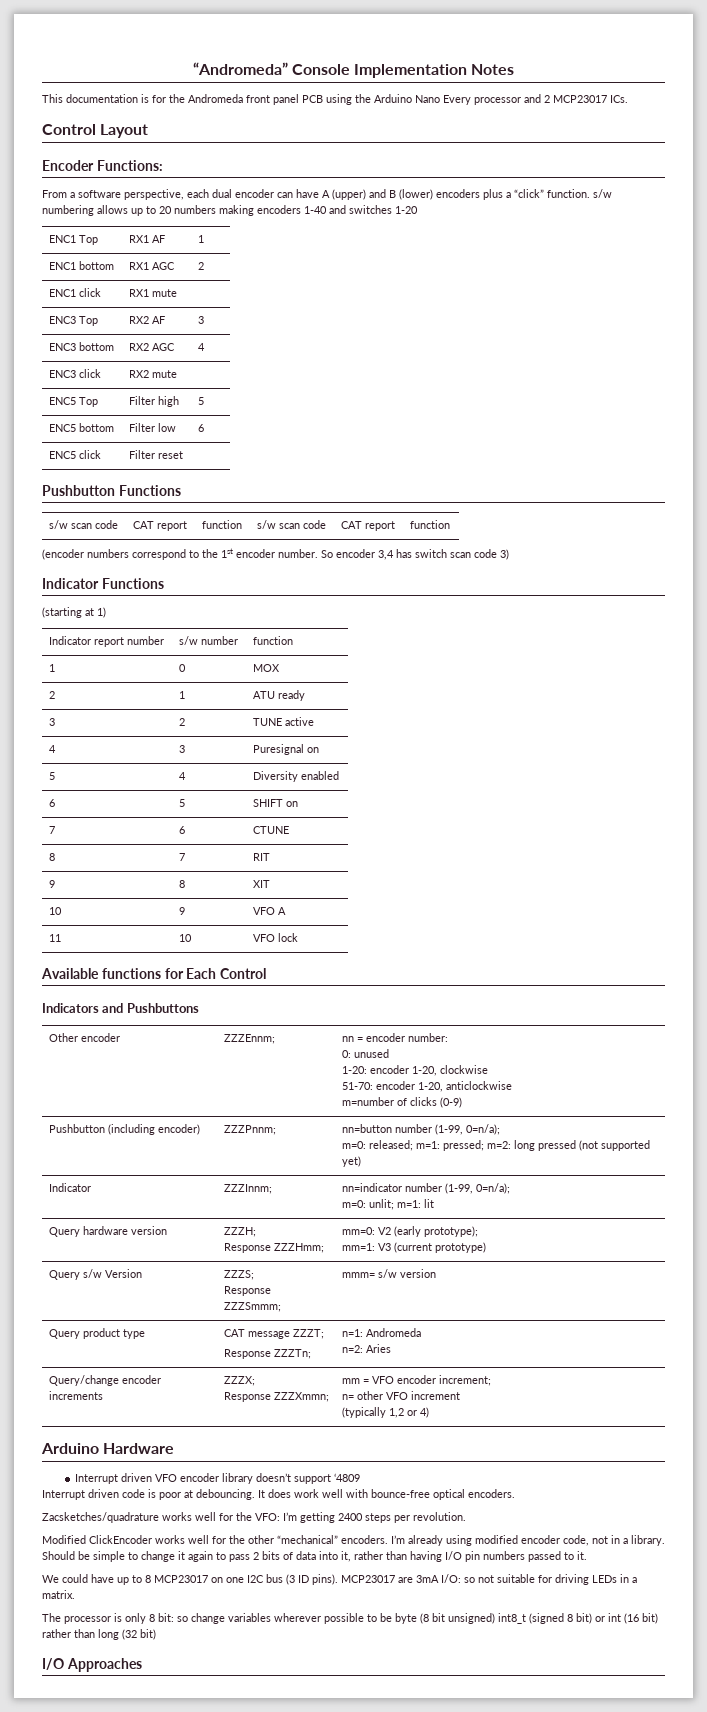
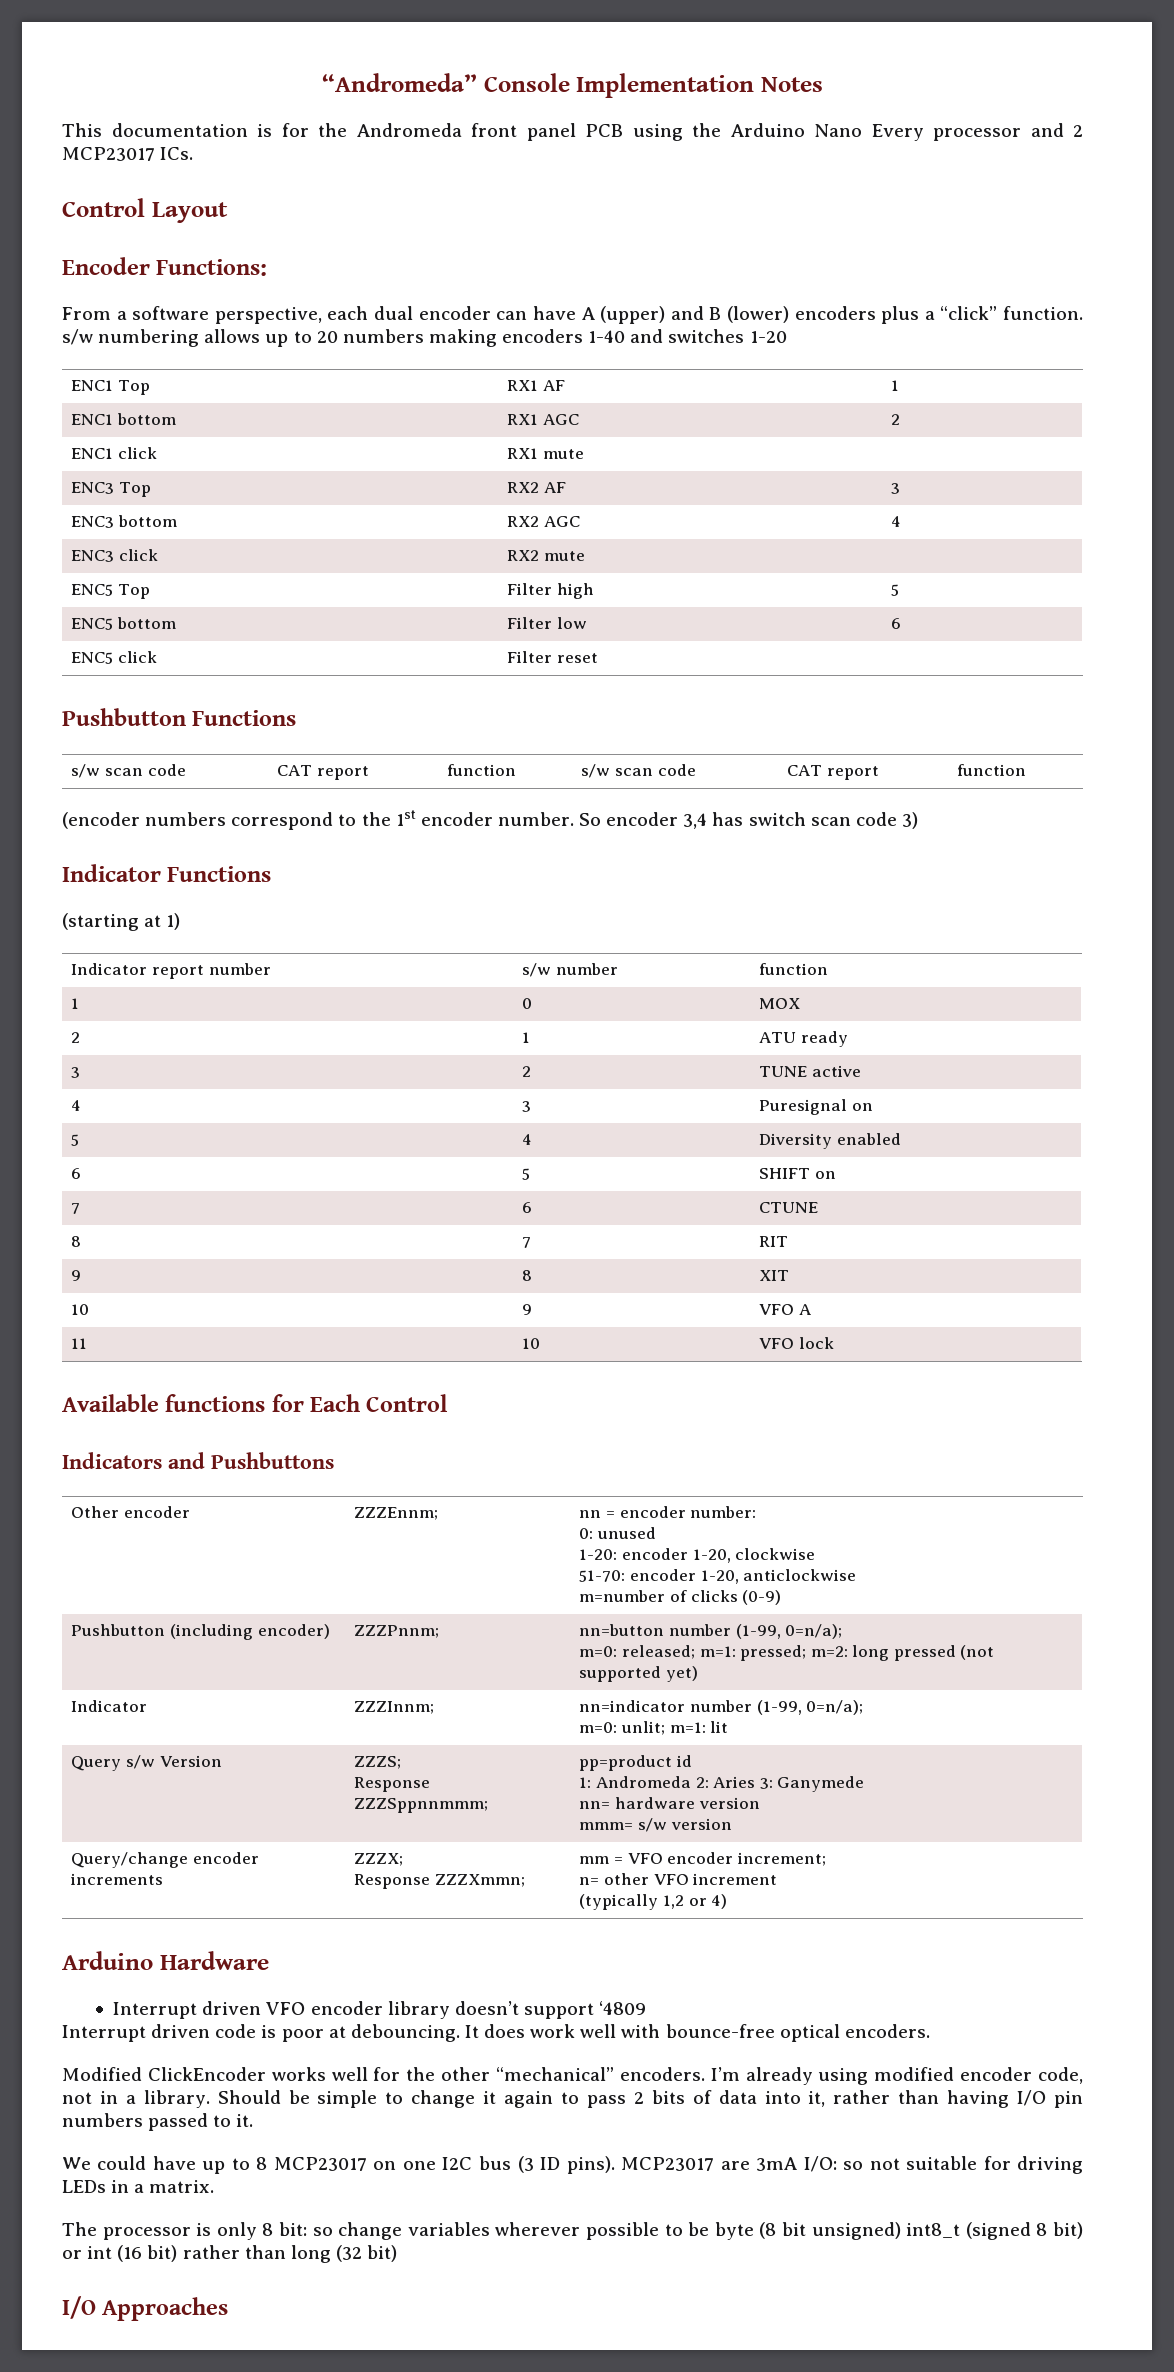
- Query hardware version | ZZZH;
- Response ZZZHmm; | mm=0: V2 (early prototype);
- mm=1: V3 (current prototype)
  Query s/w Version | ZZZS;
- Response ZZZSmmm; | mmm= s/w version
- Query product type | CAT message ZZZT;
- Response ZZZTn; | n=1: Andromeda
- n=2: Aries
+ Response ZZZSppnnmmm; | pp=product id
+ 1: Andromeda 2: Aries 3: Ganymede
+ nn= hardware version
+ mmm= s/w version
- Zacsketches/quadrature works well for the VFO: I’m getting 2400 steps per revolution.

